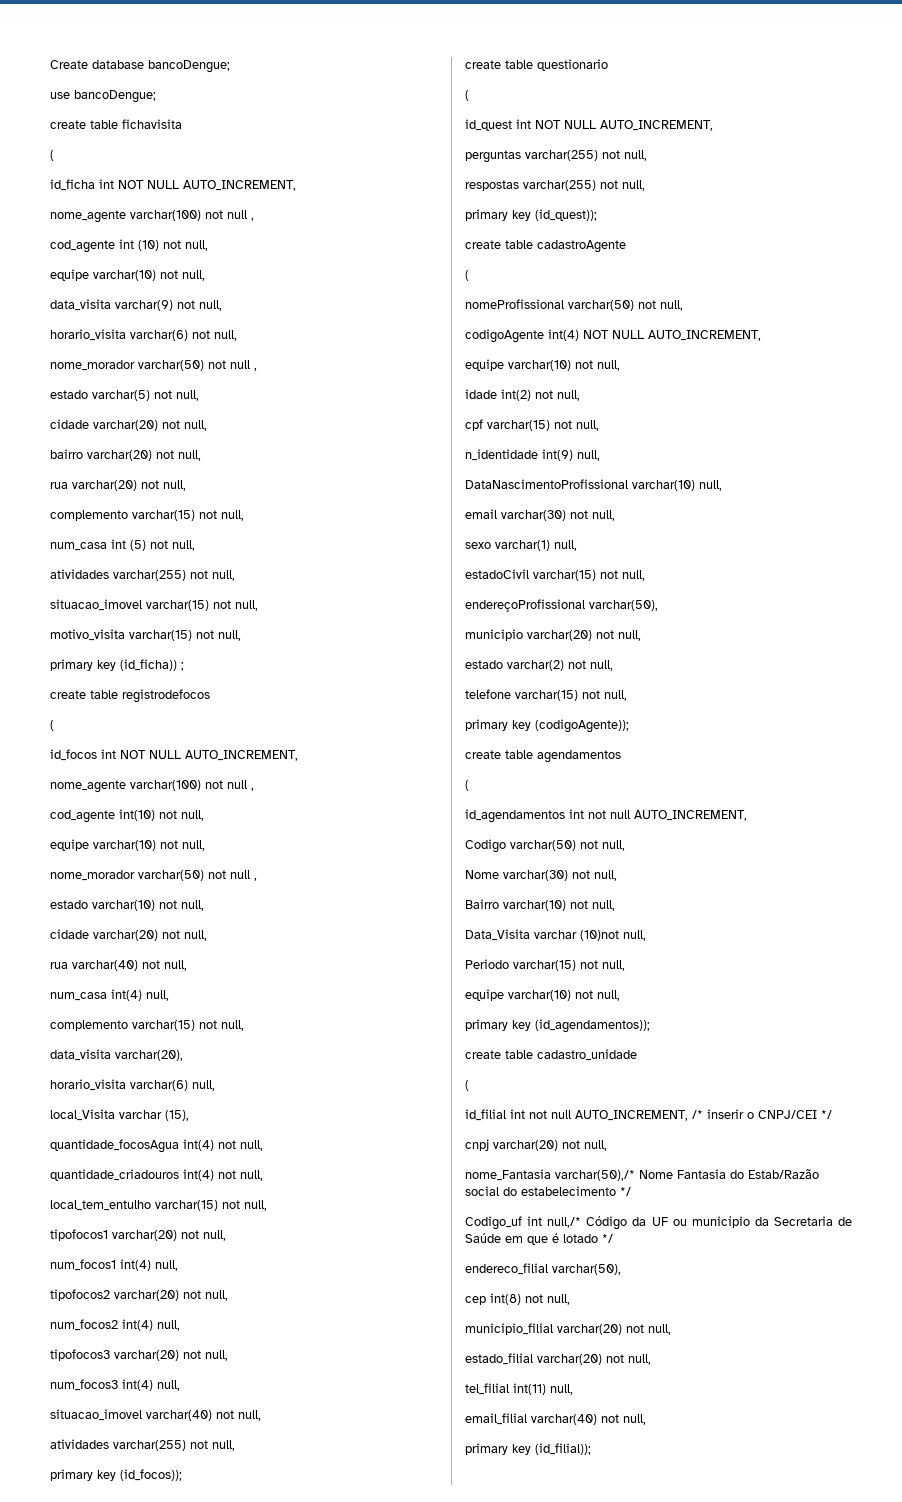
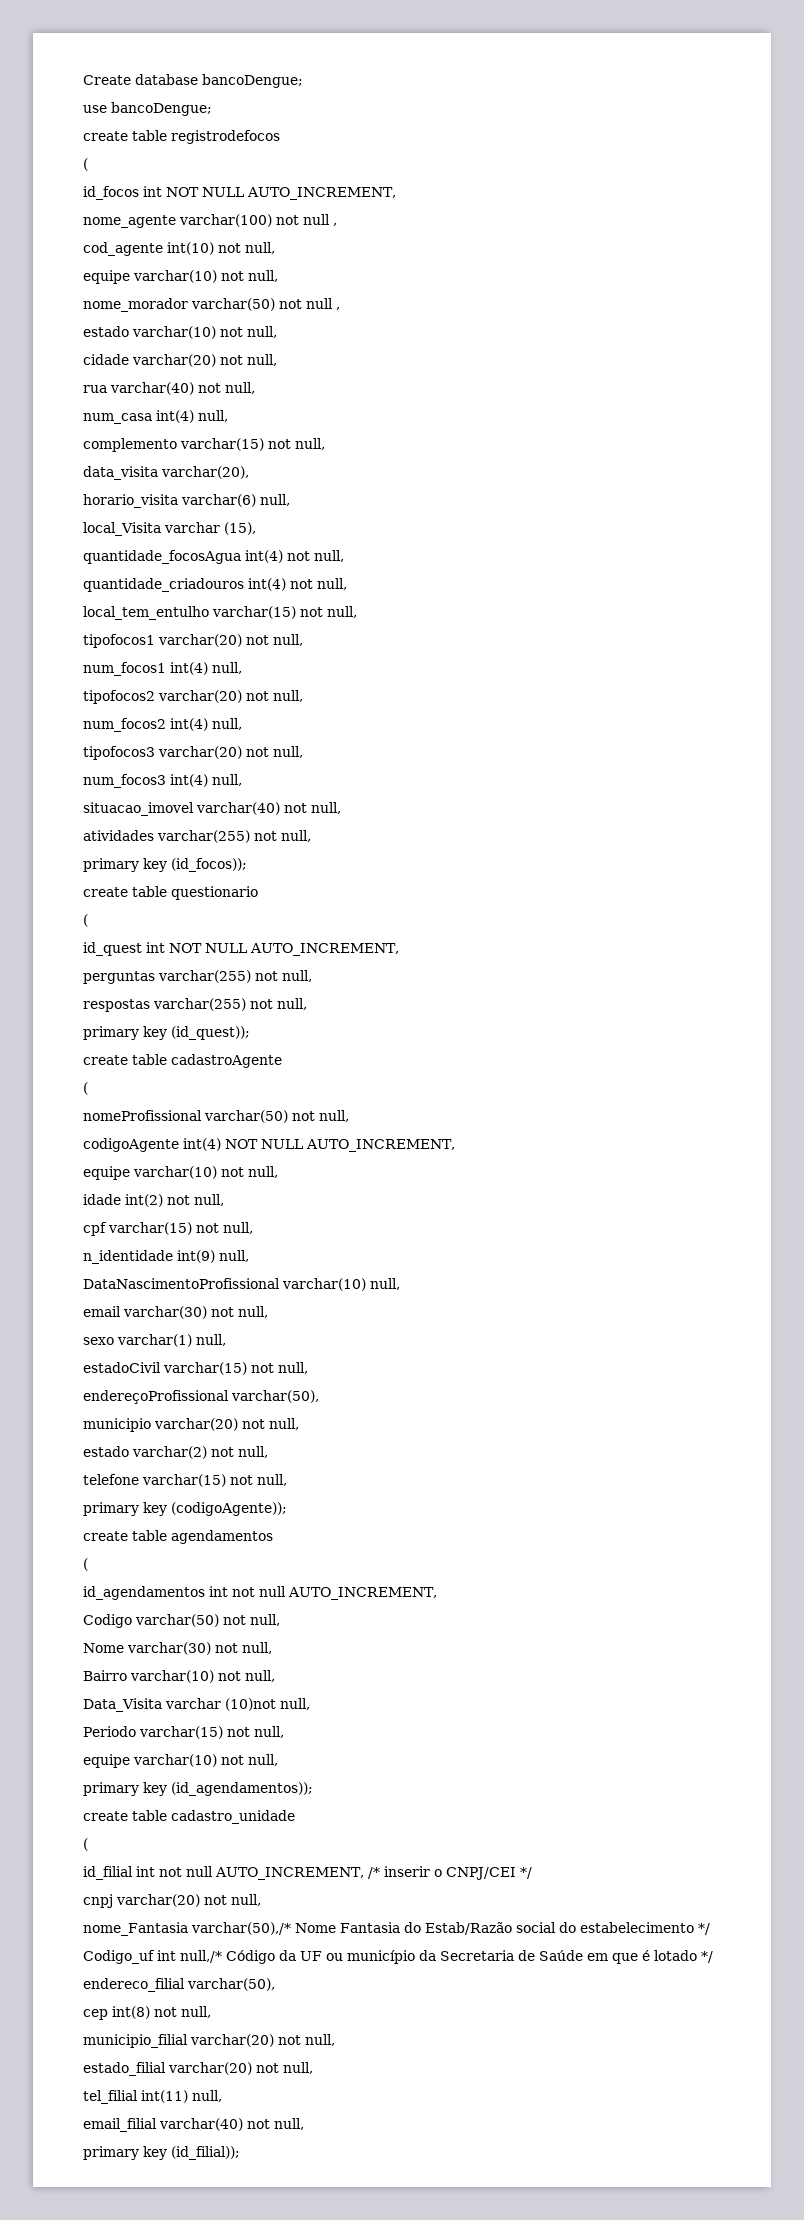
- create table fichavisita
- (
- id_ficha int NOT NULL AUTO_INCREMENT,
- nome_agente varchar(100) not null ,
- cod_agente int (10) not null,
- equipe varchar(10) not null,
- data_visita varchar(9) not null,
- horario_visita varchar(6) not null,
- nome_morador varchar(50) not null ,
- estado varchar(5) not null,
- cidade varchar(20) not null,
- bairro varchar(20) not null,
- rua varchar(20) not null,
- complemento varchar(15) not null,
- num_casa int (5) not null,
- atividades varchar(255) not null,
- situacao_imovel varchar(15) not null,
- motivo_visita varchar(15) not null,
- primary key (id_ficha)) ;

